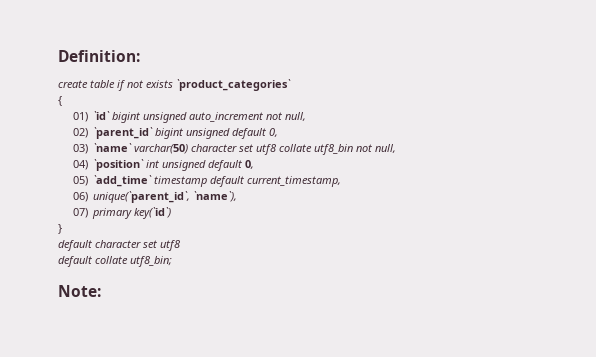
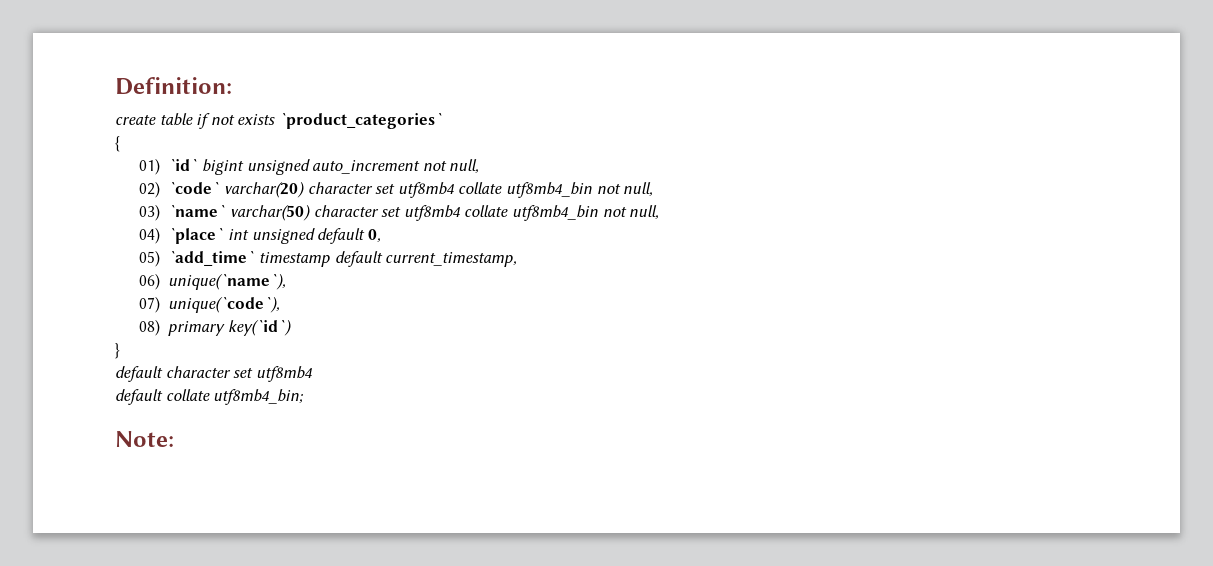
- 02) `parent_id` bigint unsigned default 0,
+ 02) `code` varchar(20) character set utf8mb4 collate utf8mb4_bin not null,
- 03) `name` varchar(50) character set utf8 collate utf8_bin not null,
+ 03) `name` varchar(50) character set utf8mb4 collate utf8mb4_bin not null,
- 04) `position` int unsigned default 0,
+ 04) `place` int unsigned default 0,
- 06) unique(`parent_id`, `name`),
- 07) primary key(`id`)
+ 06) unique(`name`),
+ 07) unique(`code`),
+ 08) primary key(`id`)
- default character set utf8
+ default character set utf8mb4
- default collate utf8_bin;
+ default collate utf8mb4_bin;

